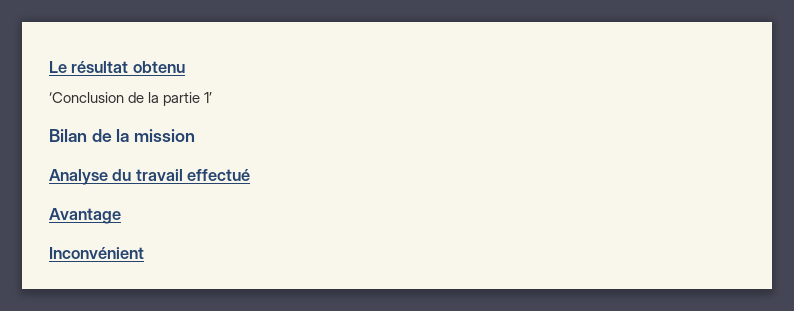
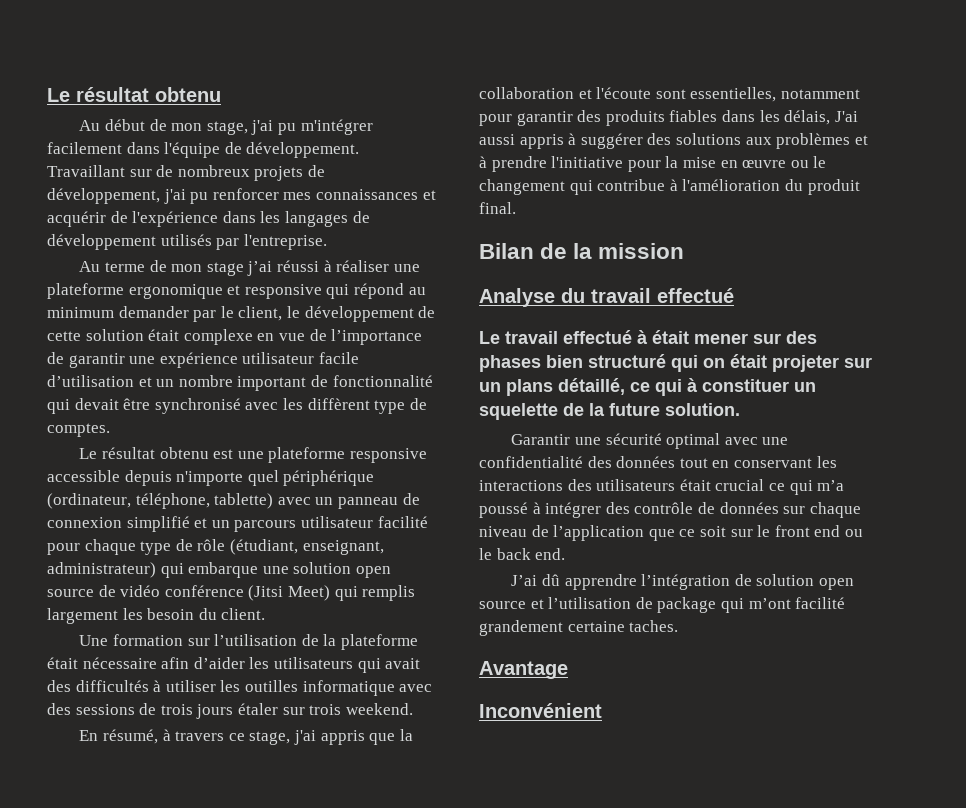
- ‘Conclusion de la partie 1’
+ Au début de mon stage, j'ai pu m'intégrer facilement dans l'équipe de développement. Travaillant sur de nombreux projets de développement, j'ai pu renforcer mes connaissances et acquérir de l'expérience dans les langages de développement utilisés par l'entreprise.
+ Au terme de mon stage j’ai réussi à réaliser une plateforme ergonomique et responsive qui répond au minimum demander par le client, le développement de cette solution était complexe en vue de l’importance de garantir une expérience utilisateur facile d’utilisation et un nombre important de fonctionnalité qui devait être synchronisé avec les diffèrent type de comptes.
+ Le résultat obtenu est une plateforme responsive accessible depuis n'importe quel périphérique (ordinateur, téléphone, tablette) avec un panneau de connexion simplifié et un parcours utilisateur facilité pour chaque type de rôle (étudiant, enseignant, administrateur) qui embarque une solution open source de vidéo conférence (Jitsi Meet) qui remplis largement les besoin du client.
+ Une formation sur l’utilisation de la plateforme était nécessaire afin d’aider les utilisateurs qui avait des difficultés à utiliser les outilles informatique avec des sessions de trois jours étaler sur trois weekend.
+ En résumé, à travers ce stage, j'ai appris que la collaboration et l'écoute sont essentielles, notamment pour garantir des produits fiables dans les délais, J'ai aussi appris à suggérer des solutions aux problèmes et à prendre l'initiative pour la mise en œuvre ou le changement qui contribue à l'amélioration du produit final.
+ Le travail effectué à était mener sur des phases bien structuré qui on était projeter sur un plans détaillé, ce qui à constituer un squelette de la future solution.
+ Garantir une sécurité optimal avec une confidentialité des données tout en conservant les interactions des utilisateurs était crucial ce qui m’a poussé à intégrer des contrôle de données sur chaque niveau de l’application que ce soit sur le front end ou le back end.
+ J’ai dû apprendre l’intégration de solution open source et l’utilisation de package qui m’ont facilité grandement certaine taches.

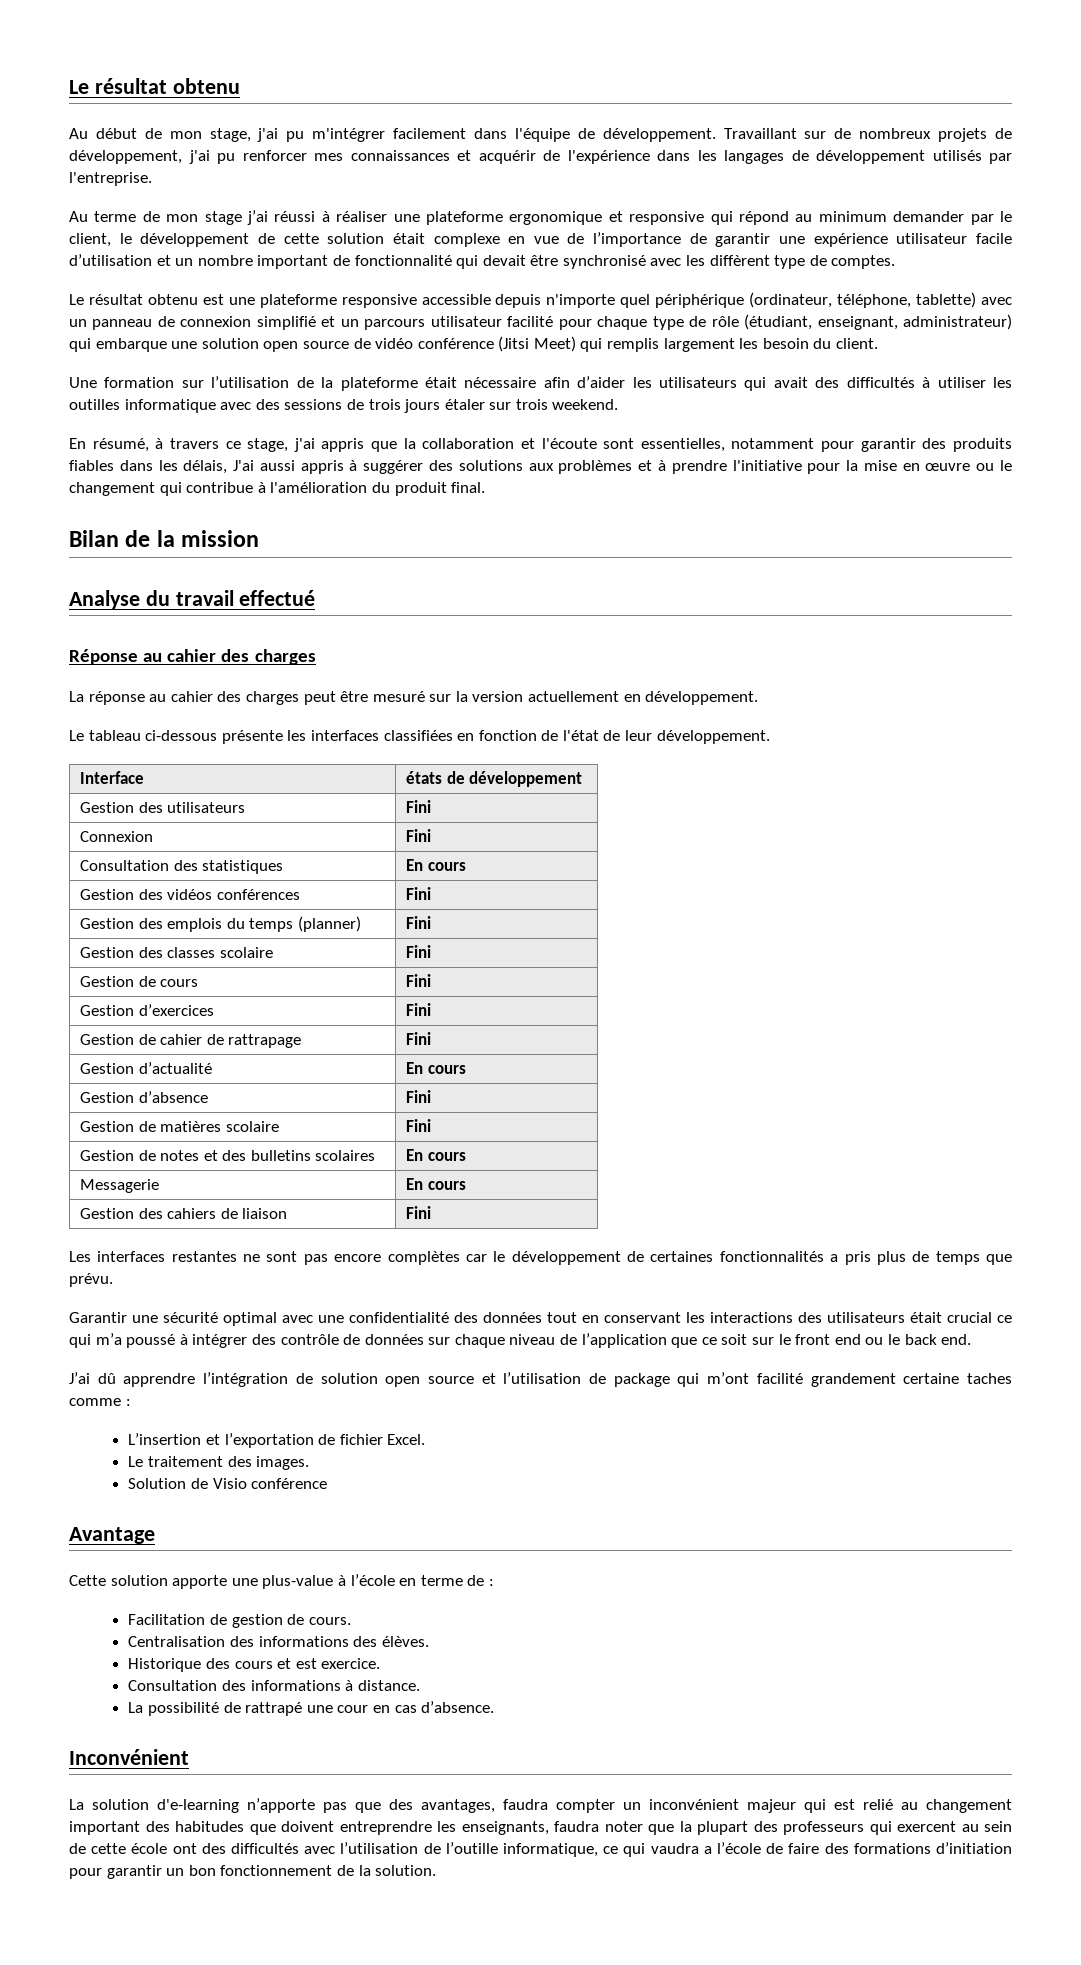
- Le travail effectué à était mener sur des phases bien structuré qui on était projeter sur un plans détaillé, ce qui à constituer un squelette de la future solution.
+ Réponse au cahier des charges
+ La réponse au cahier des charges peut être mesuré sur la version actuellement en développement.
+ Le tableau ci-dessous présente les interfaces classifiées en fonction de l'état de leur développement.
+ Interface | états de développement
+ Gestion des utilisateurs | Fini
+ Connexion | Fini
+ Consultation des statistiques | En cours
+ Gestion des vidéos conférences | Fini
+ Gestion des emplois du temps (planner) | Fini
+ Gestion des classes scolaire | Fini
+ Gestion de cours | Fini
+ Gestion d’exercices | Fini
+ Gestion de cahier de rattrapage | Fini
+ Gestion d’actualité | En cours
+ Gestion d’absence | Fini
+ Gestion de matières scolaire | Fini
+ Gestion de notes et des bulletins scolaires | En cours
+ Messagerie | En cours
+ Gestion des cahiers de liaison | Fini
+ Les interfaces restantes ne sont pas encore complètes car le développement de certaines fonctionnalités a pris plus de temps que prévu.
- J’ai dû apprendre l’intégration de solution open source et l’utilisation de package qui m’ont facilité grandement certaine taches.
+ J’ai dû apprendre l’intégration de solution open source et l’utilisation de package qui m’ont facilité grandement certaine taches comme :
+ L’insertion et l’exportation de fichier Excel.
+ Le traitement des images.
+ Solution de Visio conférence
  Avantage
+ Cette solution apporte une plus-value à l’école en terme de :
+ Facilitation de gestion de cours.
+ Centralisation des informations des élèves.
+ Historique des cours et est exercice.
+ Consultation des informations à distance.
+ La possibilité de rattrapé une cour en cas d’absence.
  Inconvénient
+ La solution d'e-learning n’apporte pas que des avantages, faudra compter un inconvénient majeur qui est relié au changement important des habitudes que doivent entreprendre les enseignants, faudra noter que la plupart des professeurs qui exercent au sein de cette école ont des difficultés avec l’utilisation de l’outille informatique, ce qui vaudra a l’école de faire des formations d’initiation pour garantir un bon fonctionnement de la solution.

